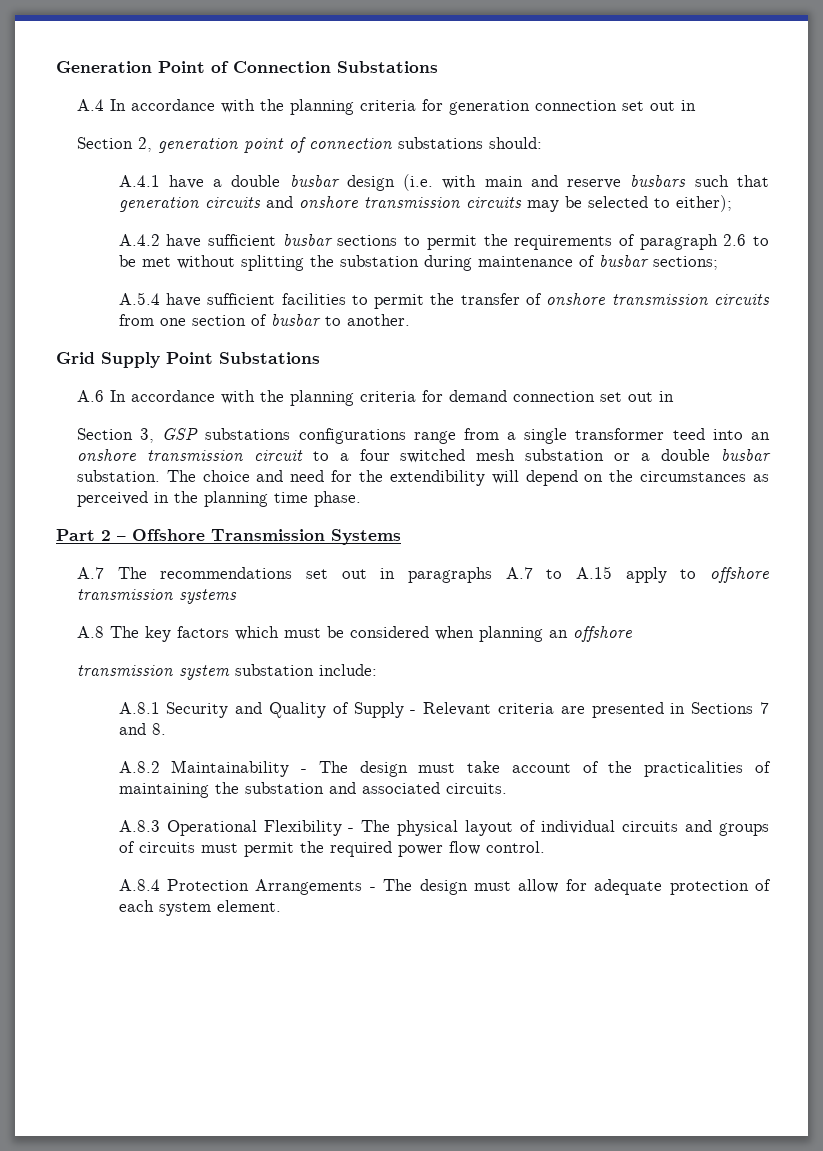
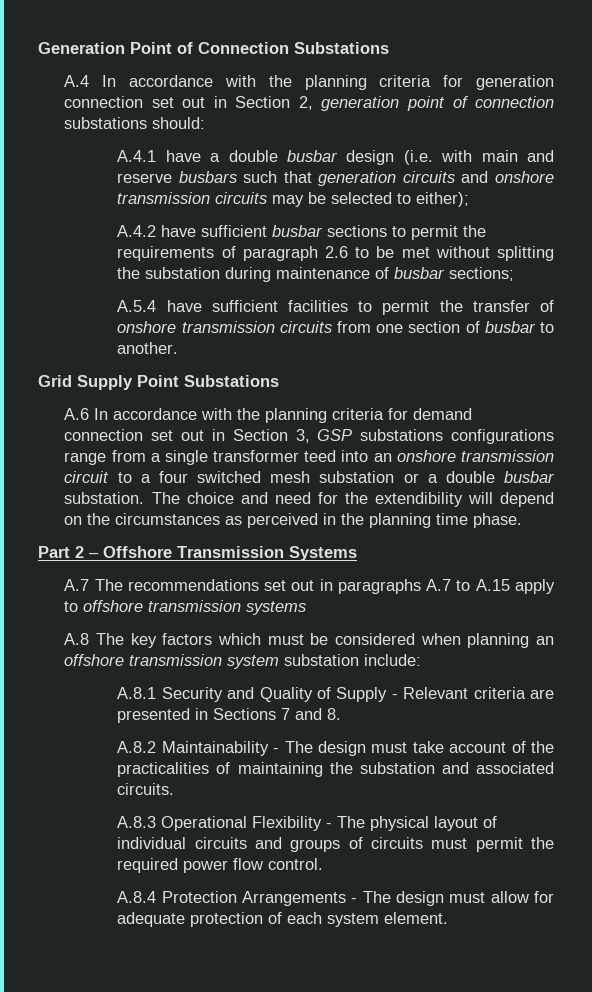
- A.4 In accordance with the planning criteria for generation connection set out in
- Section 2, generation point of connection substations should:
+ A.4 In accordance with the planning criteria for generation connection set out in Section 2, generation point of connection substations should:
- A.6 In accordance with the planning criteria for demand connection set out in
- Section 3, GSP substations configurations range from a single transformer teed into an onshore transmission circuit to a four switched mesh substation or a double busbar substation.
+ A.6 In accordance with the planning criteria for demand connection set out in Section 3, GSP substations configurations range from a single transformer teed into an onshore transmission circuit to a four switched mesh substation or a double busbar substation.
- A.8 The key factors which must be considered when planning an offshore
- transmission system substation include:
+ A.8 The key factors which must be considered when planning an offshore transmission system substation include:

